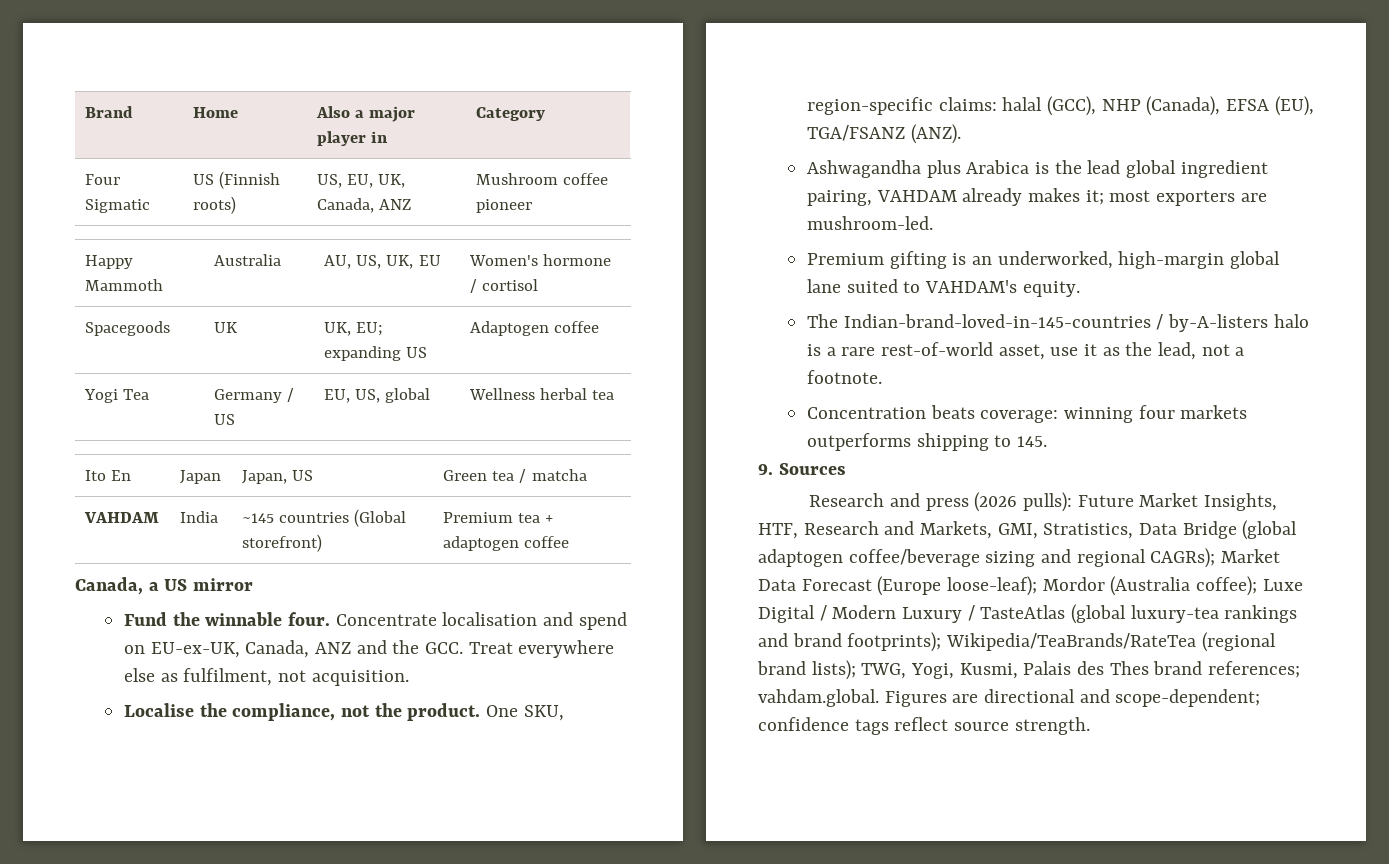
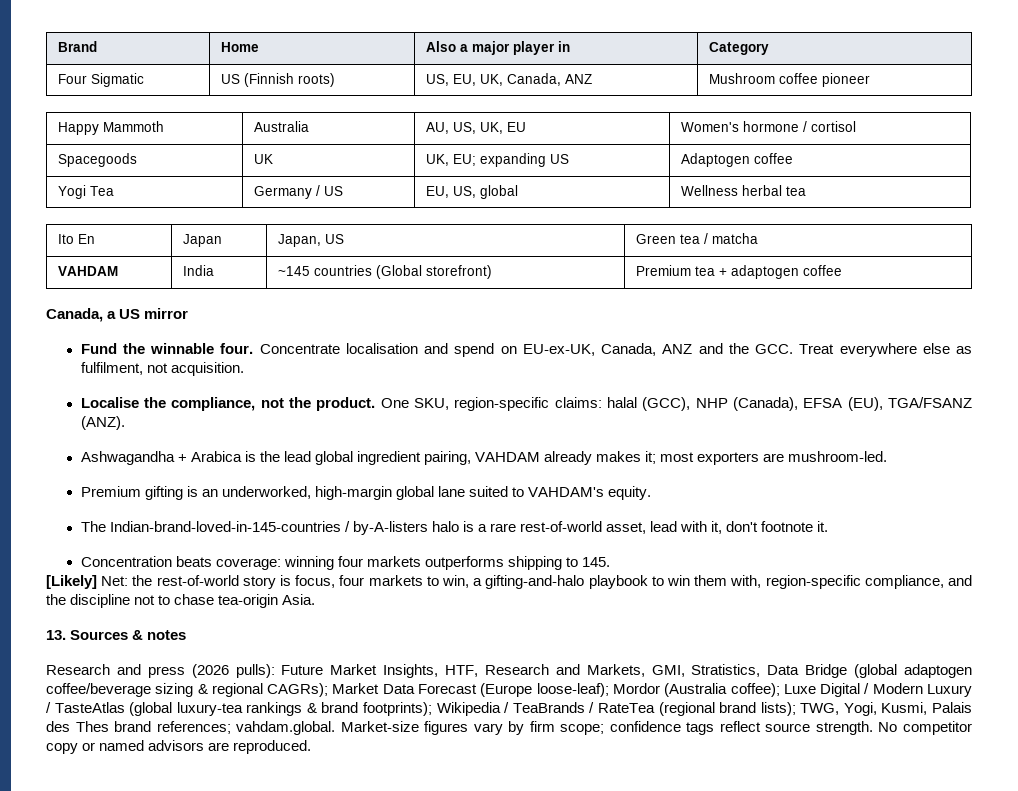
- Ashwagandha plus Arabica is the lead global ingredient pairing, VAHDAM already makes it; most exporters are mushroom-led.
+ Ashwagandha + Arabica is the lead global ingredient pairing, VAHDAM already makes it; most exporters are mushroom-led.
- The Indian-brand-loved-in-145-countries / by-A-listers halo is a rare rest-of-world asset, use it as the lead, not a footnote.
+ The Indian-brand-loved-in-145-countries / by-A-listers halo is a rare rest-of-world asset, lead with it, don't footnote it.
- 9. Sources
+ [Likely] Net: the rest-of-world story is focus, four markets to win, a gifting-and-halo playbook to win them with, region-specific compliance, and the discipline not to chase tea-origin Asia.
+ 13. Sources & notes
- Research and press (2026 pulls): Future Market Insights, HTF, Research and Markets, GMI, Stratistics, Data Bridge (global adaptogen coffee/beverage sizing and regional CAGRs); Market Data Forecast (Europe loose-leaf); Mordor (Australia coffee); Luxe Digital / Modern Luxury / TasteAtlas (global luxury-tea rankings and brand footprints); Wikipedia/TeaBrands/RateTea (regional brand lists); TWG, Yogi, Kusmi, Palais des Thes brand references; vahdam.global. Figures are directional and scope-dependent; confidence tags reflect source strength.
+ Research and press (2026 pulls): Future Market Insights, HTF, Research and Markets, GMI, Stratistics, Data Bridge (global adaptogen coffee/beverage sizing & regional CAGRs); Market Data Forecast (Europe loose-leaf); Mordor (Australia coffee); Luxe Digital / Modern Luxury / TasteAtlas (global luxury-tea rankings & brand footprints); Wikipedia / TeaBrands / RateTea (regional brand lists); TWG, Yogi, Kusmi, Palais des Thes brand references; vahdam.global. Market-size figures vary by firm scope; confidence tags reflect source strength.
+ No competitor copy or named advisors are reproduced.

